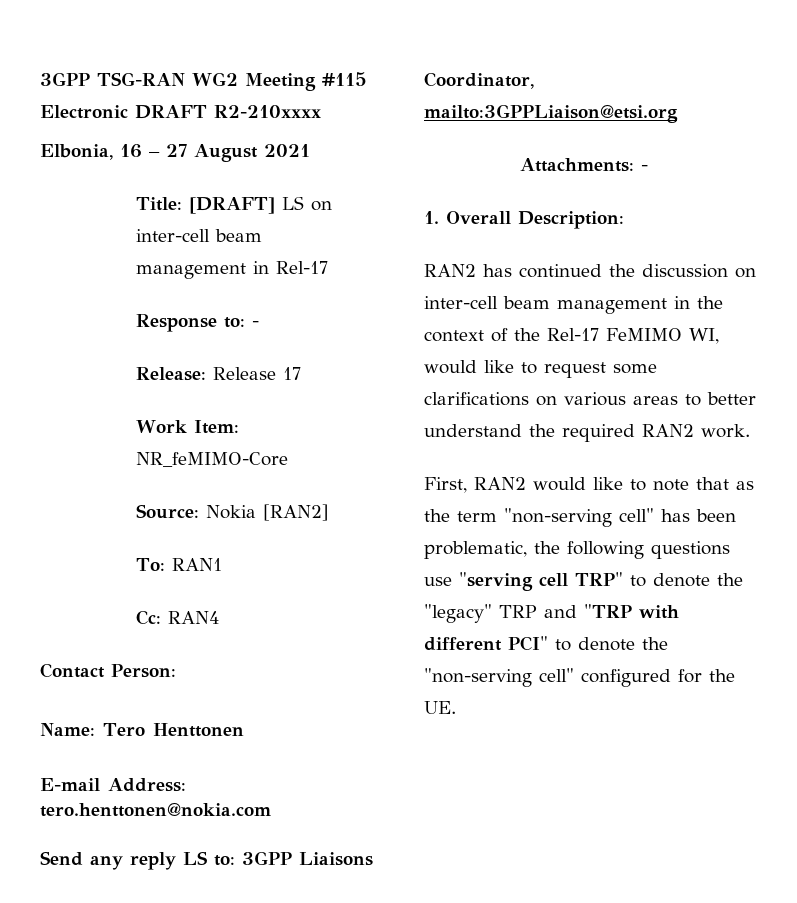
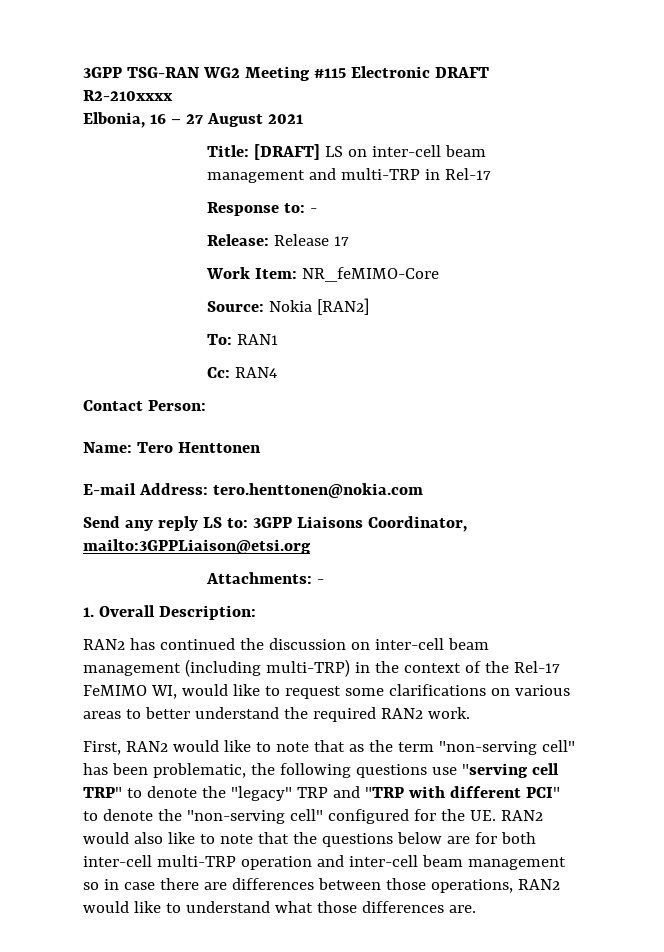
- Title: [DRAFT] LS on inter-cell beam management in Rel-17
+ Title: [DRAFT] LS on inter-cell beam management and multi-TRP in Rel-17
- RAN2 has continued the discussion on inter-cell beam management in the context of the Rel-17 FeMIMO WI, would like to request some clarifications on various areas to better understand the required RAN2 work.
+ RAN2 has continued the discussion on inter-cell beam management (including multi-TRP) in the context of the Rel-17 FeMIMO WI, would like to request some clarifications on various areas to better understand the required RAN2 work.
- First, RAN2 would like to note that as the term "non-serving cell" has been problematic, the following questions use "serving cell TRP" to denote the "legacy" TRP and "TRP with different PCI" to denote the "non-serving cell" configured for the UE.
+ First, RAN2 would like to note that as the term "non-serving cell" has been problematic, the following questions use "serving cell TRP" to denote the "legacy" TRP and "TRP with different PCI" to denote the "non-serving cell" configured for the UE. RAN2 would also like to note that the questions below are for both inter-cell multi-TRP operation and inter-cell beam management so in case there are differences between those operations, RAN2 would like to understand what those differences are.

